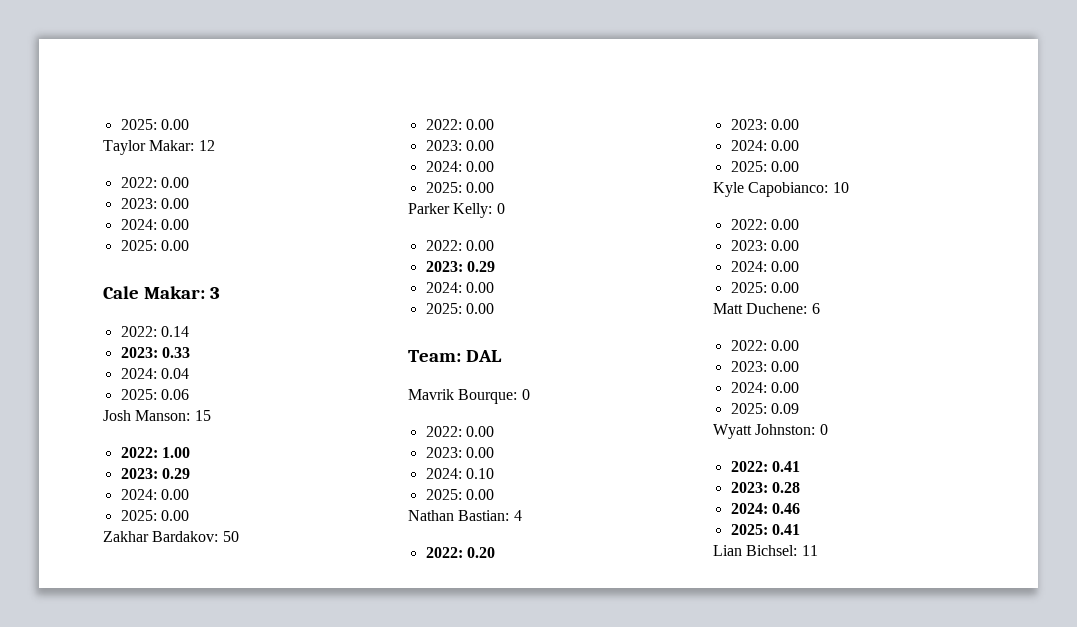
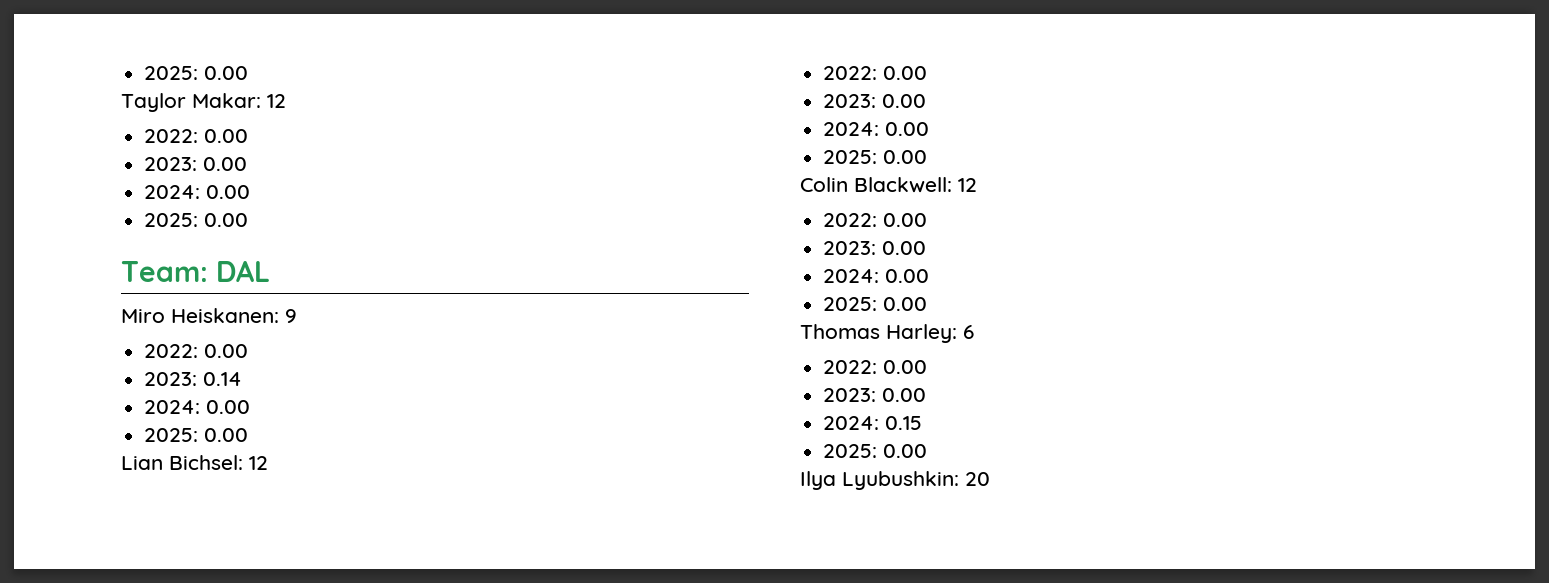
- Cale Makar: 3
- 2022: 0.14
- 2023: 0.33
- 2024: 0.04
- 2025: 0.06
- Josh Manson: 15
- 2022: 1.00
- 2023: 0.29
+ Team: DAL
+ Miro Heiskanen: 9
+ 2022: 0.00
+ 2023: 0.14
  2024: 0.00
  2025: 0.00
- Zakhar Bardakov: 50
+ Lian Bichsel: 12
  2022: 0.00
  2023: 0.00
  2024: 0.00
  2025: 0.00
- Parker Kelly: 0
- 2022: 0.00
- 2023: 0.29
- 2024: 0.00
- 2025: 0.00
- Team: DAL
- Mavrik Bourque: 0
- 2022: 0.00
- 2023: 0.00
- 2024: 0.10
- 2025: 0.00
- Nathan Bastian: 4
- 2022: 0.20
- 2023: 0.00
- 2024: 0.00
- 2025: 0.00
- Kyle Capobianco: 10
+ Colin Blackwell: 12
  2022: 0.00
  2023: 0.00
  2024: 0.00
  2025: 0.00
- Matt Duchene: 6
+ Thomas Harley: 6
  2022: 0.00
  2023: 0.00
- 2024: 0.00
- 2025: 0.09
- Wyatt Johnston: 0
- 2022: 0.41
- 2023: 0.28
- 2024: 0.46
- 2025: 0.41
- Lian Bichsel: 11
+ 2024: 0.15
+ 2025: 0.00
+ Ilya Lyubushkin: 20

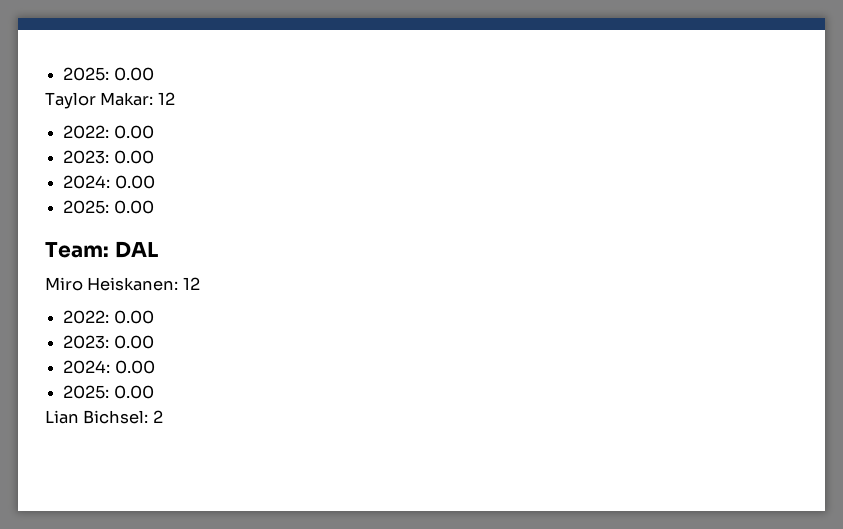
- Miro Heiskanen: 9
- 2022: 0.00
- 2023: 0.14
- 2024: 0.00
- 2025: 0.00
- Lian Bichsel: 12
+ Miro Heiskanen: 12
  2022: 0.00
  2023: 0.00
  2024: 0.00
  2025: 0.00
- Colin Blackwell: 12
- 2022: 0.00
- 2023: 0.00
- 2024: 0.00
- 2025: 0.00
- Thomas Harley: 6
- 2022: 0.00
- 2023: 0.00
- 2024: 0.15
- 2025: 0.00
- Ilya Lyubushkin: 20
+ Lian Bichsel: 2

